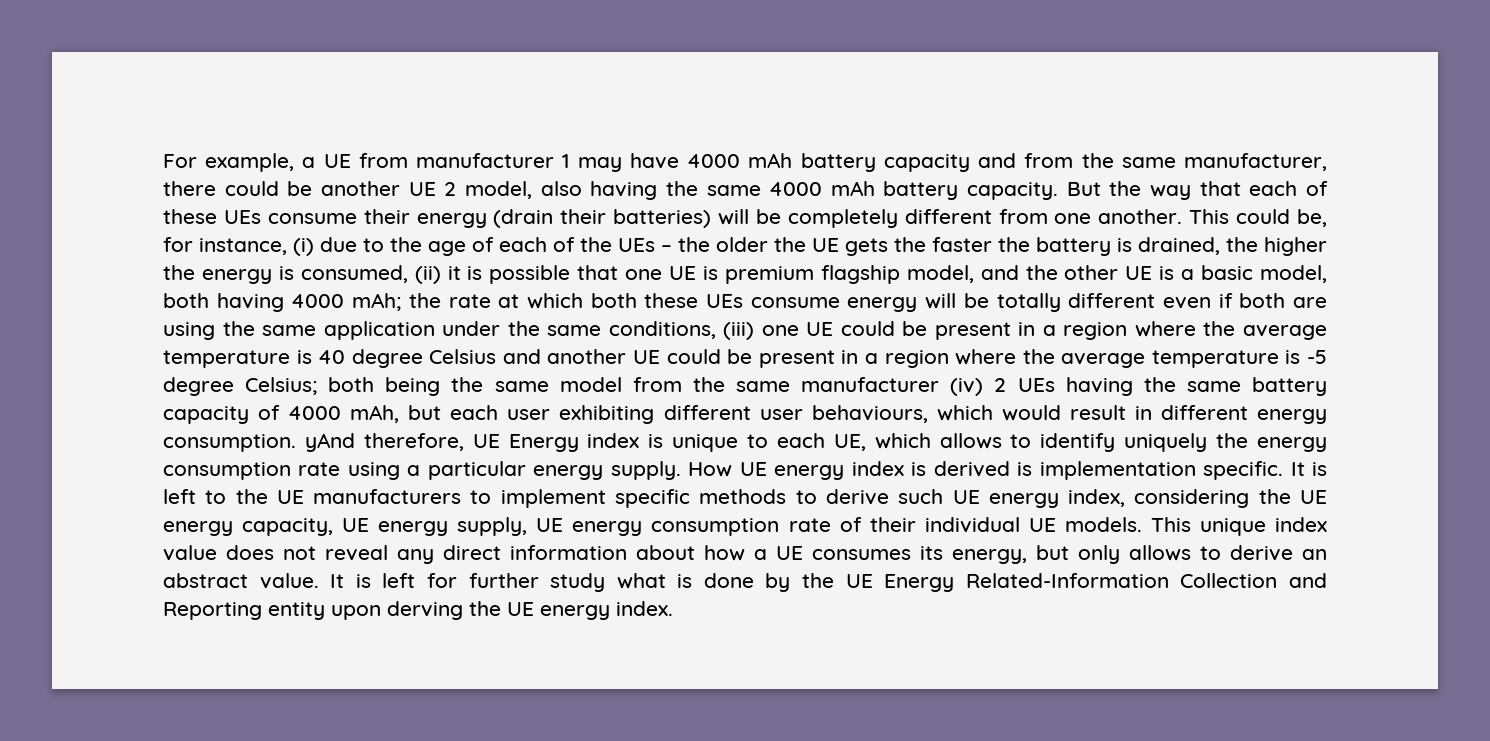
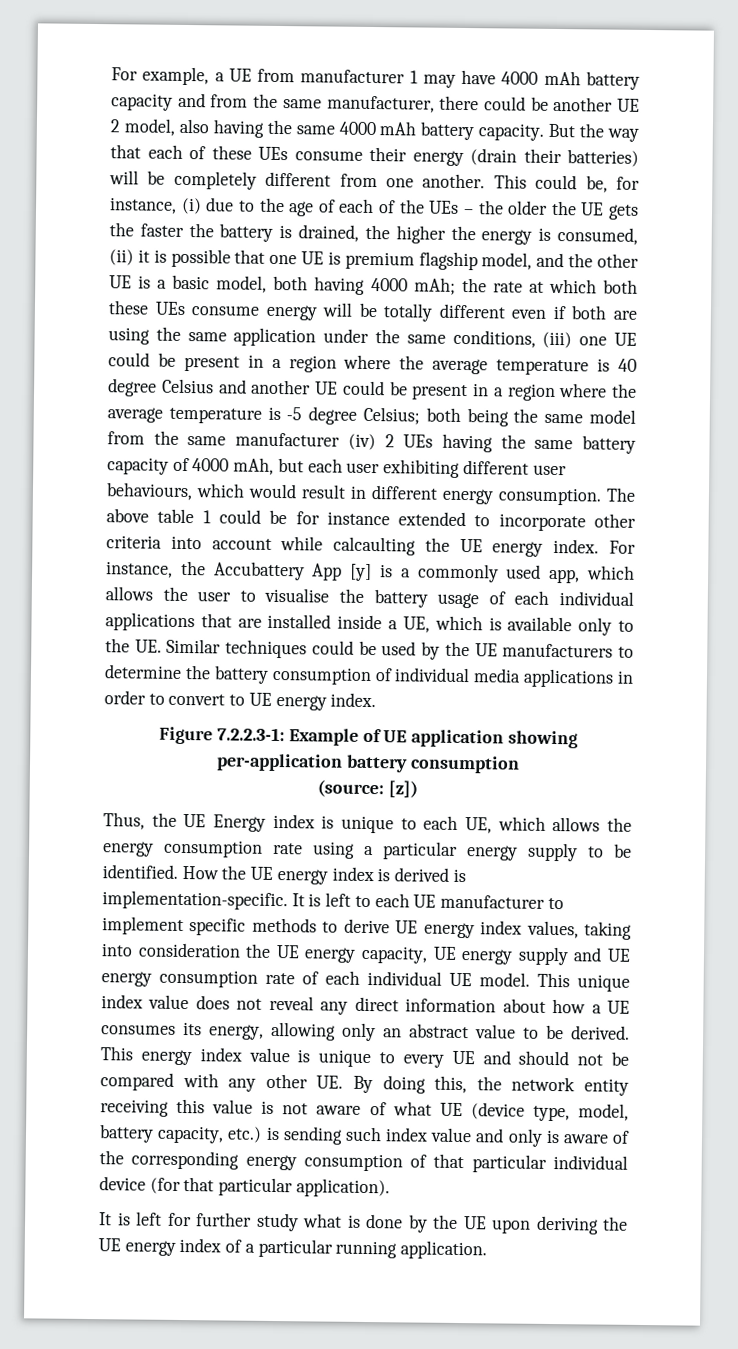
- both being the same model from the same manufacturer (iv) 2 UEs having the same battery capacity of 4000 mAh, but each user exhibiting different user behaviours, which would result in different energy consumption. yAnd therefore, UE Energy index is unique to each UE, which allows to identify uniquely the energy consumption rate using a particular energy supply. How UE energy index is derived is implementation specific.
+ both being the same model from the same manufacturer (iv) 2 UEs having the same battery capacity of 4000 mAh, but each user exhibiting different user behaviours, which would result in different energy consumption. The above table 1 could be for instance extended to incorporate other criteria into account while calcaulting the UE energy index. For instance, the Accubattery App [y] is a commonly used app, which allows the user to visualise the battery usage of each individual applications that are installed inside a UE, which is available only to the UE. Similar techniques could be used by the UE manufacturers to determine the battery consumption of individual media applications in order to convert to UE energy index.
+ Figure 7.2.2.3-1: Example of UE application showing per-application battery consumption
+ (source: [z])
+ Thus, the UE Energy index is unique to each UE, which allows the energy consumption rate using a particular energy supply to be identified. How the UE energy index is derived is implementation-specific.
- It is left to the UE manufacturers to implement specific methods to derive such UE energy index, considering the UE energy capacity, UE energy supply, UE energy consumption rate of their individual UE models.
+ It is left to each UE manufacturer to implement specific methods to derive UE energy index values, taking into consideration the UE energy capacity, UE energy supply and UE energy consumption rate of each individual UE model.
- This unique index value does not reveal any direct information about how a UE consumes its energy, but only allows to derive an abstract value. It is left for further study what is done by the UE Energy Related-Information Collection and Reporting entity upon derving the UE energy index.
+ This unique index value does not reveal any direct information about how a UE consumes its energy, allowing only an abstract value to be derived. This energy index value is unique to every UE and should not be compared with any other UE. By doing this, the network entity receiving this value is not aware of what UE (device type, model, battery capacity, etc.) is sending such index value and only is aware of the corresponding energy consumption of that particular individual device (for that particular application).
+ It is left for further study what is done by the UE upon deriving the UE energy index of a particular running application.

